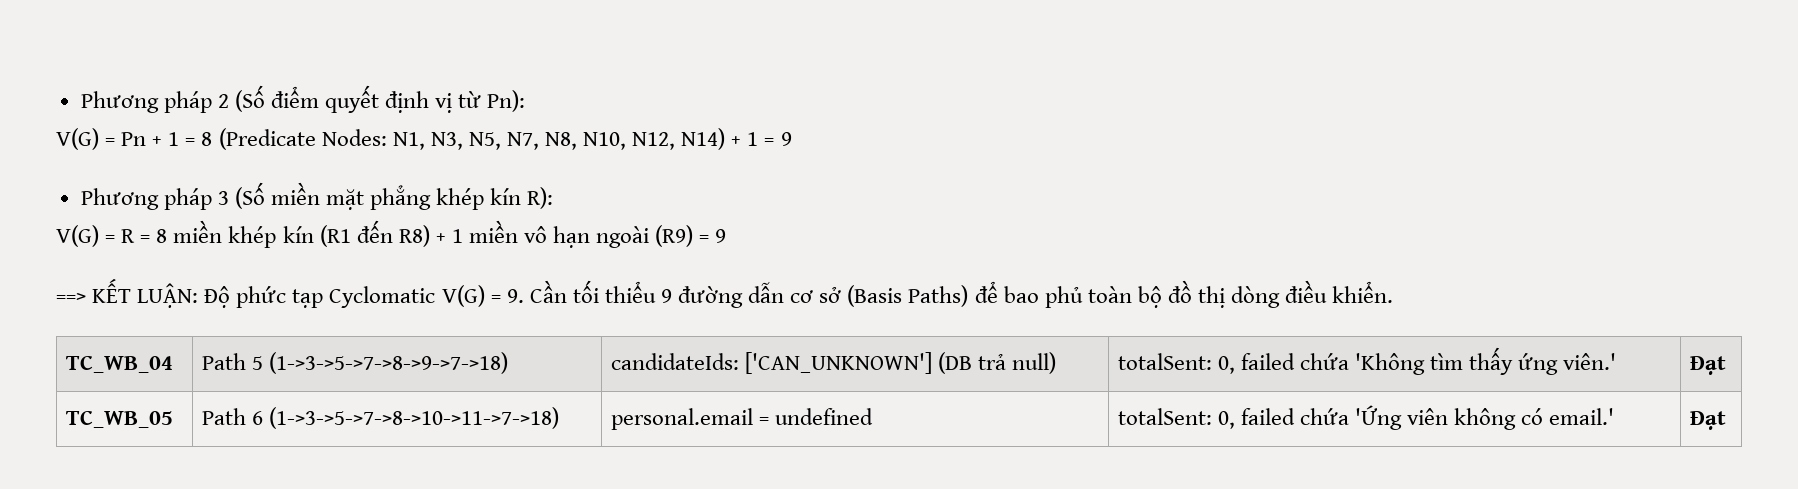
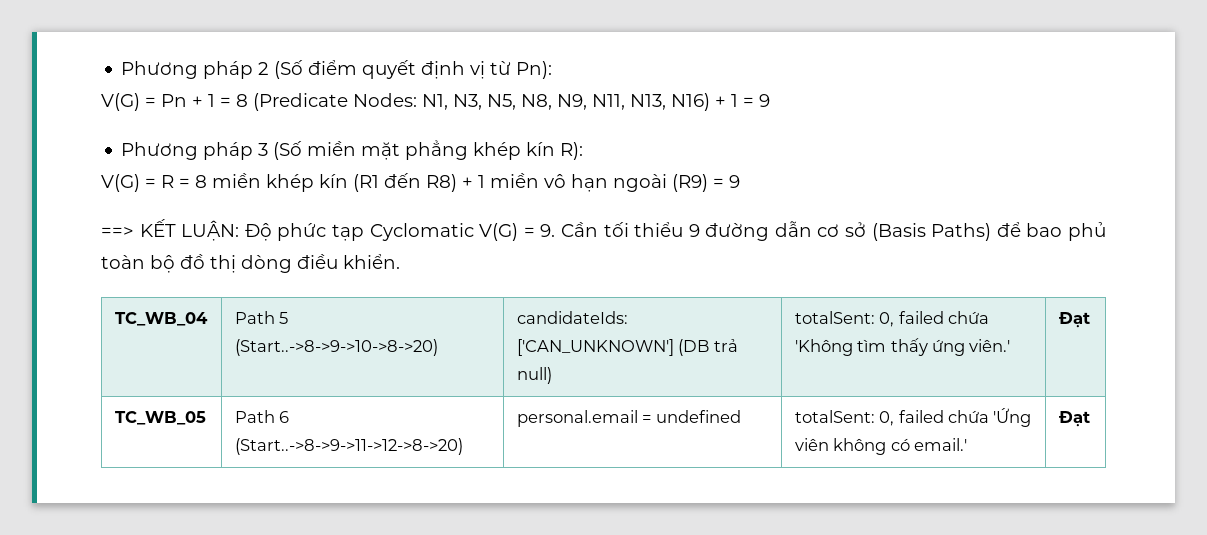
- V(G) = Pn + 1 = 8 (Predicate Nodes: N1, N3, N5, N7, N8, N10, N12, N14) + 1 = 9
+ V(G) = Pn + 1 = 8 (Predicate Nodes: N1, N3, N5, N8, N9, N11, N13, N16) + 1 = 9
- TC_WB_04 | Path 5 (1->3->5->7->8->9->7->18) | candidateIds: ['CAN_UNKNOWN'] (DB trả null) | totalSent: 0, failed chứa 'Không tìm thấy ứng viên.' | Đạt
+ TC_WB_04 | Path 5 (Start..->8->9->10->8->20) | candidateIds: ['CAN_UNKNOWN'] (DB trả null) | totalSent: 0, failed chứa 'Không tìm thấy ứng viên.' | Đạt
- TC_WB_05 | Path 6 (1->3->5->7->8->10->11->7->18) | personal.email = undefined | totalSent: 0, failed chứa 'Ứng viên không có email.' | Đạt
+ TC_WB_05 | Path 6 (Start..->8->9->11->12->8->20) | personal.email = undefined | totalSent: 0, failed chứa 'Ứng viên không có email.' | Đạt

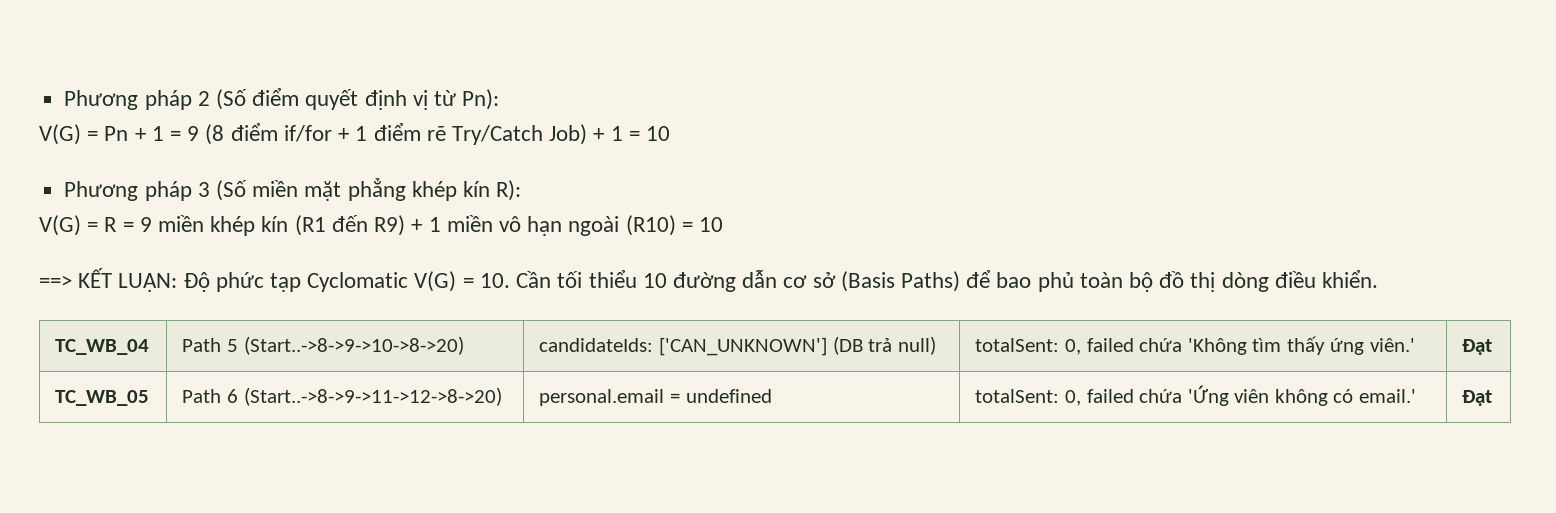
- V(G) = Pn + 1 = 8 (Predicate Nodes: N1, N3, N5, N8, N9, N11, N13, N16) + 1 = 9
+ V(G) = Pn + 1 = 9 (8 điểm if/for + 1 điểm rẽ Try/Catch Job) + 1 = 10
- V(G) = R = 8 miền khép kín (R1 đến R8) + 1 miền vô hạn ngoài (R9) = 9
+ V(G) = R = 9 miền khép kín (R1 đến R9) + 1 miền vô hạn ngoài (R10) = 10
- ==> KẾT LUẬN: Độ phức tạp Cyclomatic V(G) = 9. Cần tối thiểu 9 đường dẫn cơ sở (Basis Paths) để bao phủ toàn bộ đồ thị dòng điều khiển.
+ ==> KẾT LUẬN: Độ phức tạp Cyclomatic V(G) = 10. Cần tối thiểu 10 đường dẫn cơ sở (Basis Paths) để bao phủ toàn bộ đồ thị dòng điều khiển.

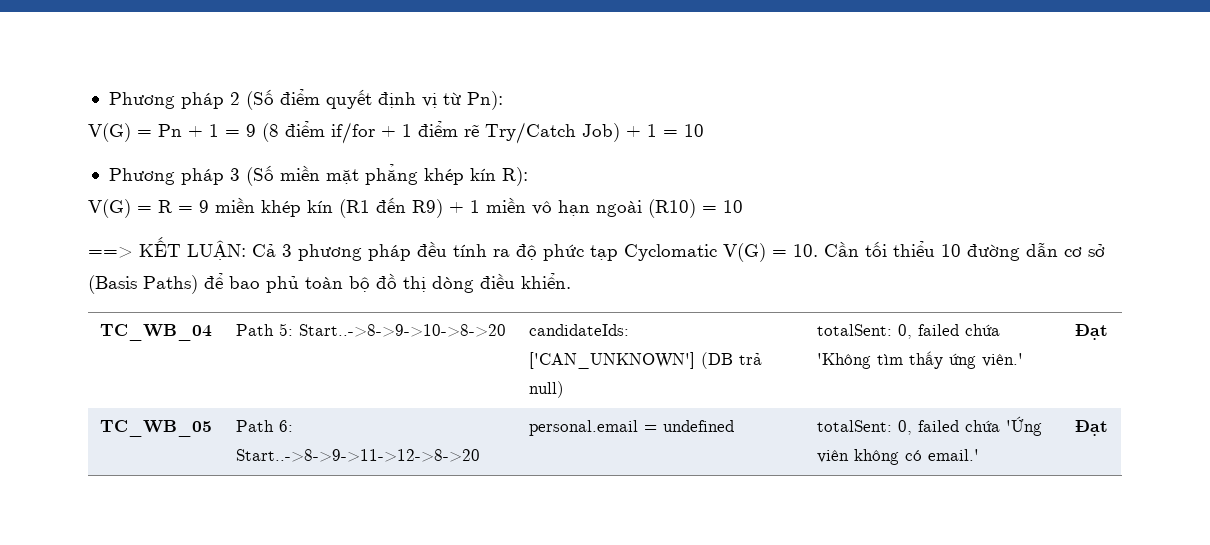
- ==> KẾT LUẬN: Độ phức tạp Cyclomatic V(G) = 10. Cần tối thiểu 10 đường dẫn cơ sở (Basis Paths) để bao phủ toàn bộ đồ thị dòng điều khiển.
+ ==> KẾT LUẬN: Cả 3 phương pháp đều tính ra độ phức tạp Cyclomatic V(G) = 10. Cần tối thiểu 10 đường dẫn cơ sở (Basis Paths) để bao phủ toàn bộ đồ thị dòng điều khiển.
- TC_WB_04 | Path 5 (Start..->8->9->10->8->20) | candidateIds: ['CAN_UNKNOWN'] (DB trả null) | totalSent: 0, failed chứa 'Không tìm thấy ứng viên.' | Đạt
+ TC_WB_04 | Path 5: Start..->8->9->10->8->20 | candidateIds: ['CAN_UNKNOWN'] (DB trả null) | totalSent: 0, failed chứa 'Không tìm thấy ứng viên.' | Đạt
- TC_WB_05 | Path 6 (Start..->8->9->11->12->8->20) | personal.email = undefined | totalSent: 0, failed chứa 'Ứng viên không có email.' | Đạt
+ TC_WB_05 | Path 6: Start..->8->9->11->12->8->20 | personal.email = undefined | totalSent: 0, failed chứa 'Ứng viên không có email.' | Đạt

